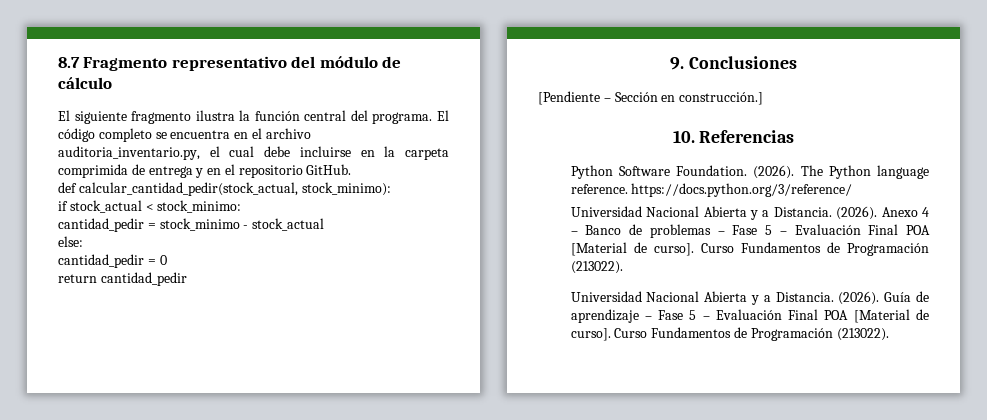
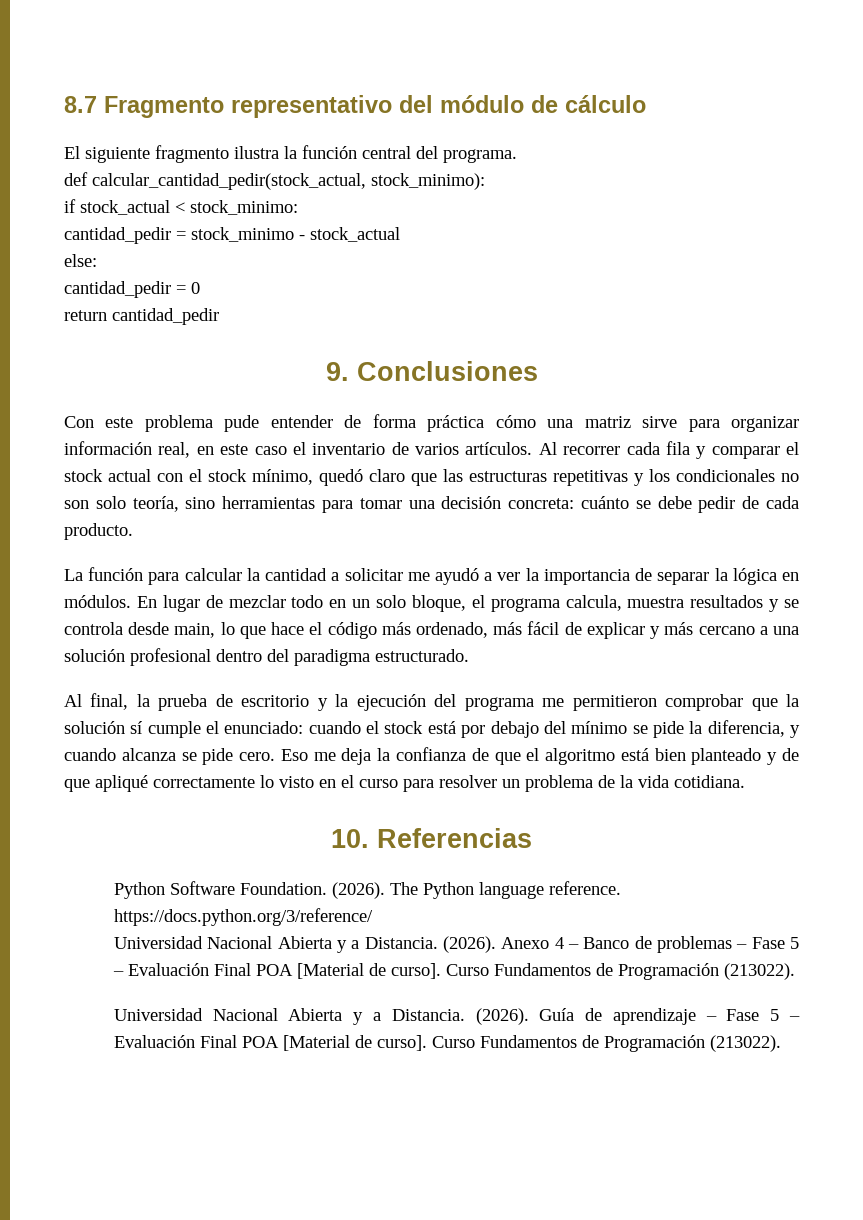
- El código completo se encuentra en el archivo auditoria_inventario.py, el cual debe incluirse en la carpeta comprimida de entrega y en el repositorio GitHub.
- [Pendiente – Sección en construcción.]
+ Con este problema pude entender de forma práctica cómo una matriz sirve para organizar información real, en este caso el inventario de varios artículos. Al recorrer cada fila y comparar el stock actual con el stock mínimo, quedó claro que las estructuras repetitivas y los condicionales no son solo teoría, sino herramientas para tomar una decisión concreta: cuánto se debe pedir de cada producto.
+ La función para calcular la cantidad a solicitar me ayudó a ver la importancia de separar la lógica en módulos. En lugar de mezclar todo en un solo bloque, el programa calcula, muestra resultados y se controla desde main, lo que hace el código más ordenado, más fácil de explicar y más cercano a una solución profesional dentro del paradigma estructurado.
+ Al final, la prueba de escritorio y la ejecución del programa me permitieron comprobar que la solución sí cumple el enunciado: cuando el stock está por debajo del mínimo se pide la diferencia, y cuando alcanza se pide cero. Eso me deja la confianza de que el algoritmo está bien planteado y de que apliqué correctamente lo visto en el curso para resolver un problema de la vida cotidiana.

